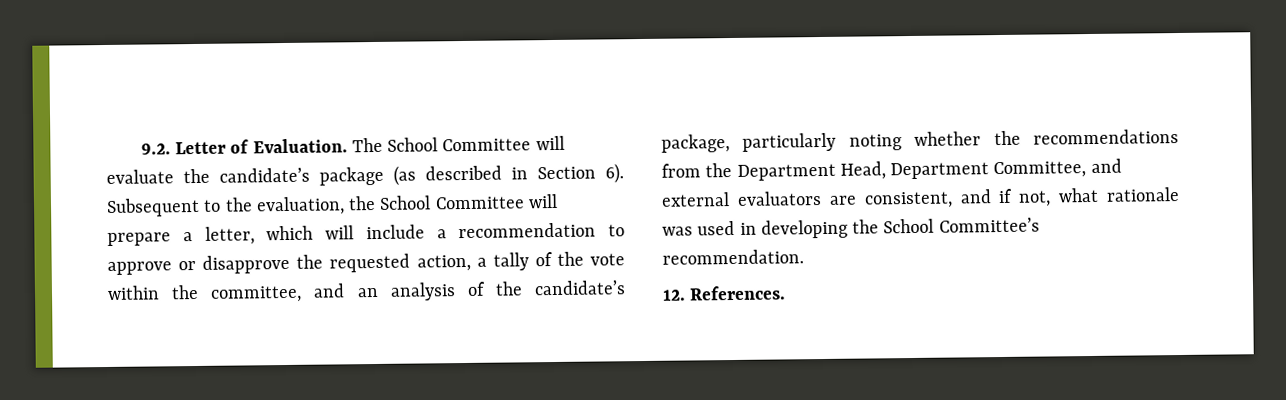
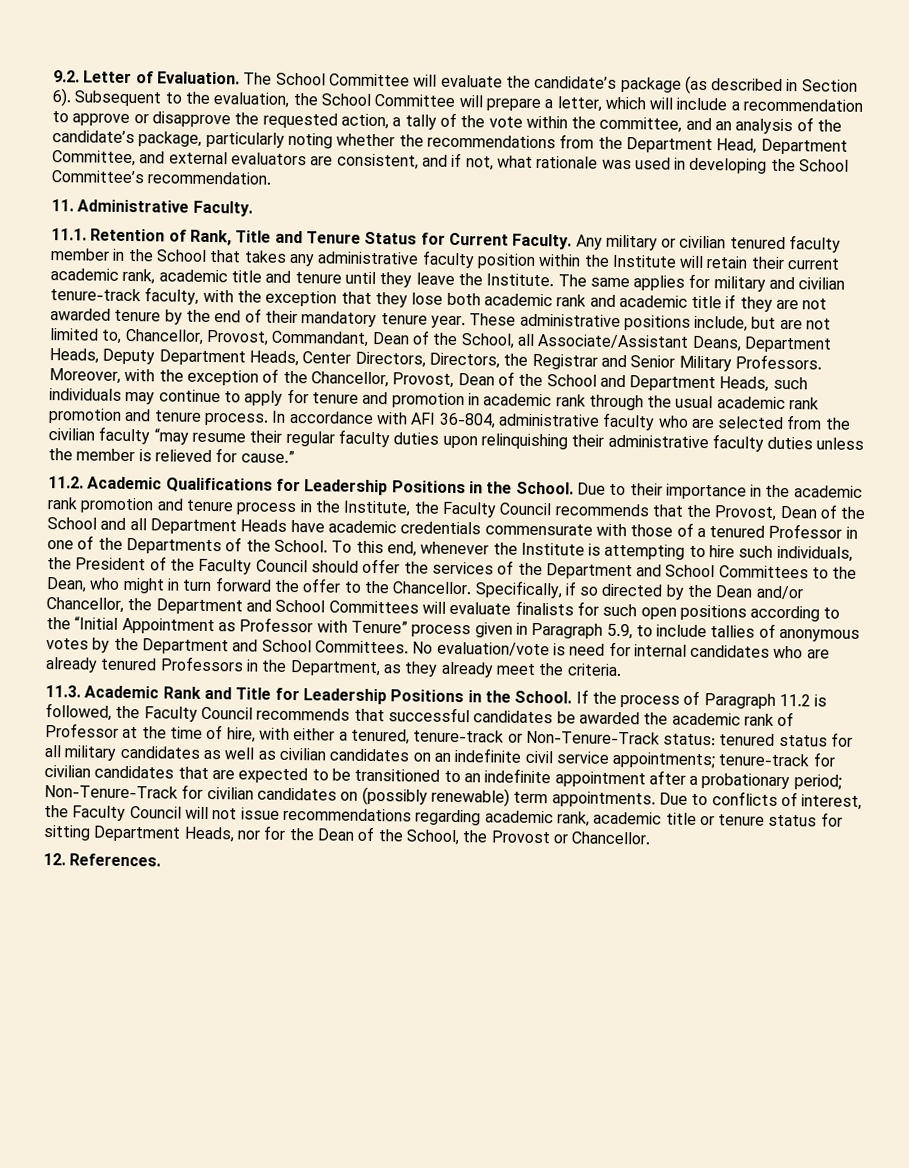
+ 11. Administrative Faculty.
+ 11.1. Retention of Rank, Title and Tenure Status for Current Faculty. Any military or civilian tenured faculty member in the School that takes any administrative faculty position within the Institute will retain their current academic rank, academic title and tenure until they leave the Institute. The same applies for military and civilian tenure-track faculty, with the exception that they lose both academic rank and academic title if they are not awarded tenure by the end of their mandatory tenure year. These administrative positions include, but are not limited to, Chancellor, Provost, Commandant, Dean of the School, all Associate/Assistant Deans, Department Heads, Deputy Department Heads, Center Directors, Directors, the Registrar and Senior Military Professors. Moreover, with the exception of the Chancellor, Provost, Dean of the School and Department Heads, such individuals may continue to apply for tenure and promotion in academic rank through the usual academic rank promotion and tenure process. In accordance with AFI 36-804, administrative faculty who are selected from the civilian faculty “may resume their regular faculty duties upon relinquishing their administrative faculty duties unless the member is relieved for cause.”
+ 11.2. Academic Qualifications for Leadership Positions in the School. Due to their importance in the academic rank promotion and tenure process in the Institute, the Faculty Council recommends that the Provost, Dean of the School and all Department Heads have academic credentials commensurate with those of a tenured Professor in one of the Departments of the School. To this end, whenever the Institute is attempting to hire such individuals, the President of the Faculty Council should offer the services of the Department and School Committees to the Dean, who might in turn forward the offer to the Chancellor. Specifically, if so directed by the Dean and/or Chancellor, the Department and School Committees will evaluate finalists for such open positions according to the “Initial Appointment as Professor with Tenure” process given in Paragraph 5.9, to include tallies of anonymous votes by the Department and School Committees. No evaluation/vote is need for internal candidates who are already tenured Professors in the Department, as they already meet the criteria.
+ 11.3. Academic Rank and Title for Leadership Positions in the School. If the process of Paragraph 11.2 is followed, the Faculty Council recommends that successful candidates be awarded the academic rank of Professor at the time of hire, with either a tenured, tenure-track or Non-Tenure-Track status: tenured status for all military candidates as well as civilian candidates on an indefinite civil service appointments; tenure-track for civilian candidates that are expected to be transitioned to an indefinite appointment after a probationary period; Non-Tenure-Track for civilian candidates on (possibly renewable) term appointments. Due to conflicts of interest, the Faculty Council will not issue recommendations regarding academic rank, academic title or tenure status for sitting Department Heads, nor for the Dean of the School, the Provost or Chancellor.

